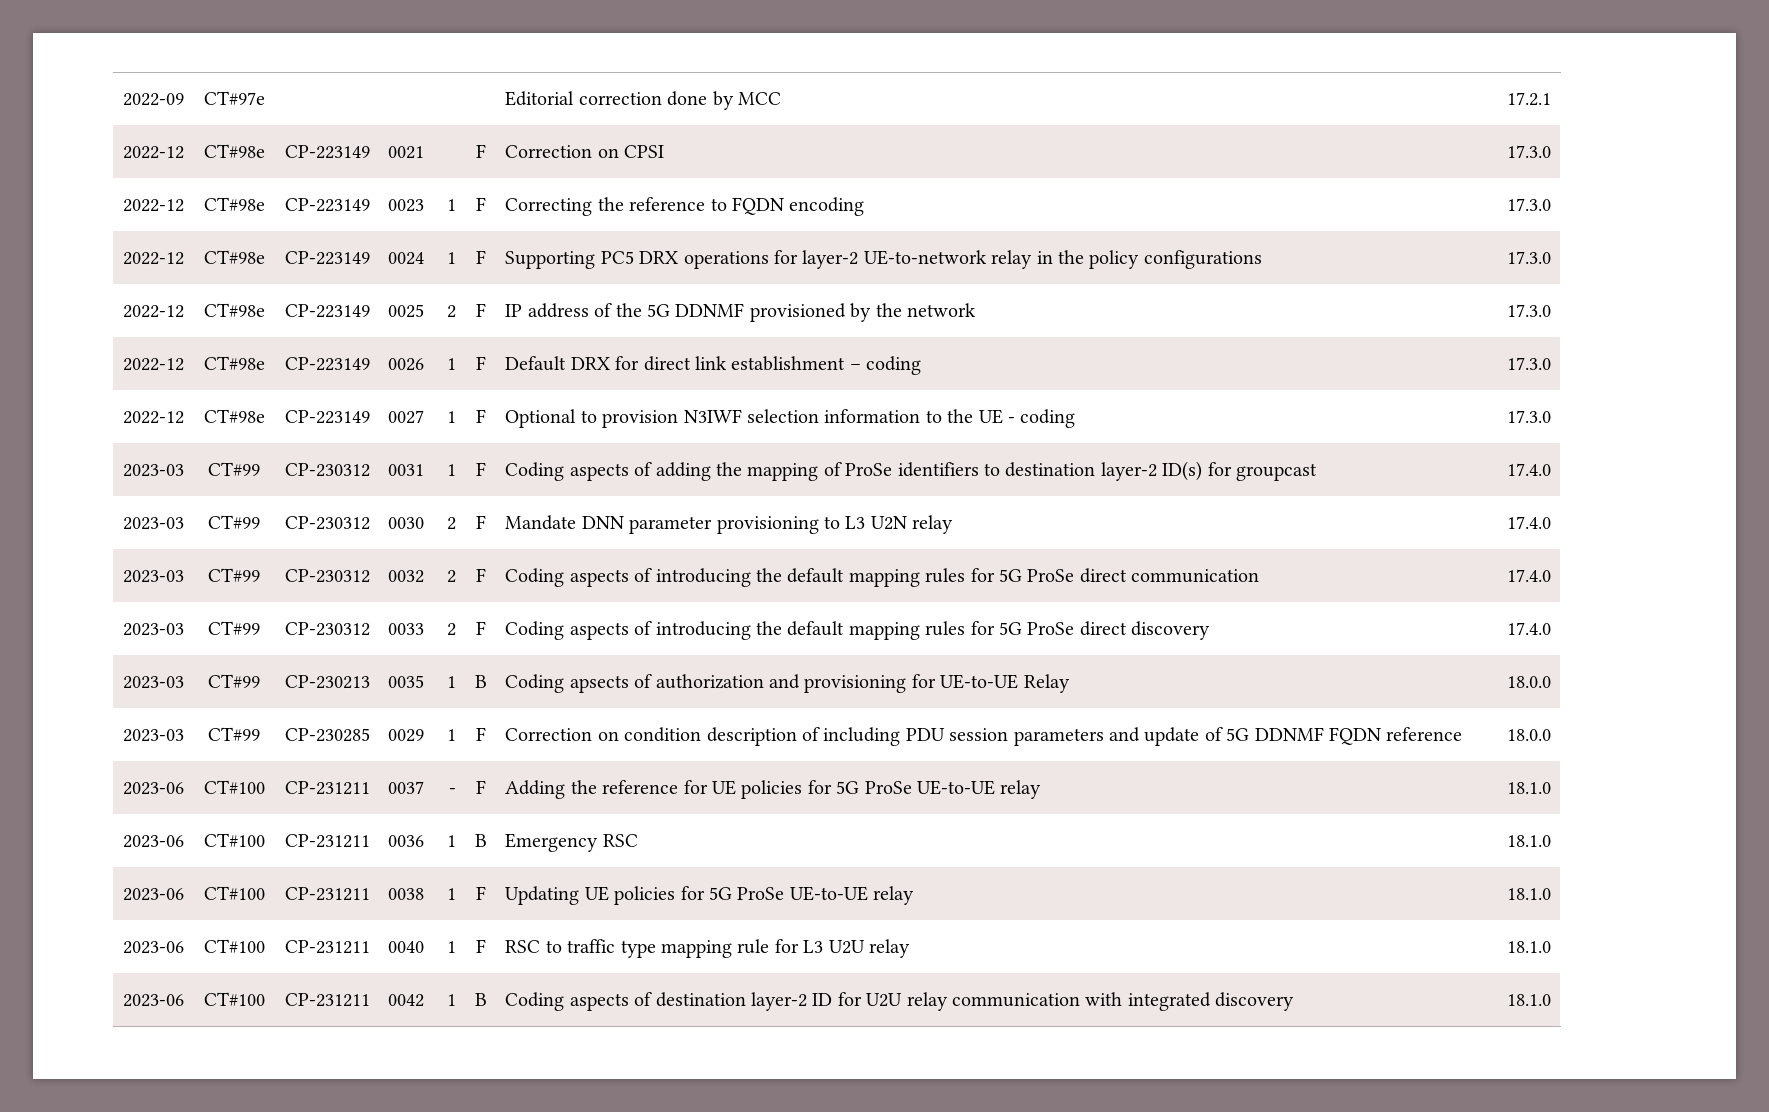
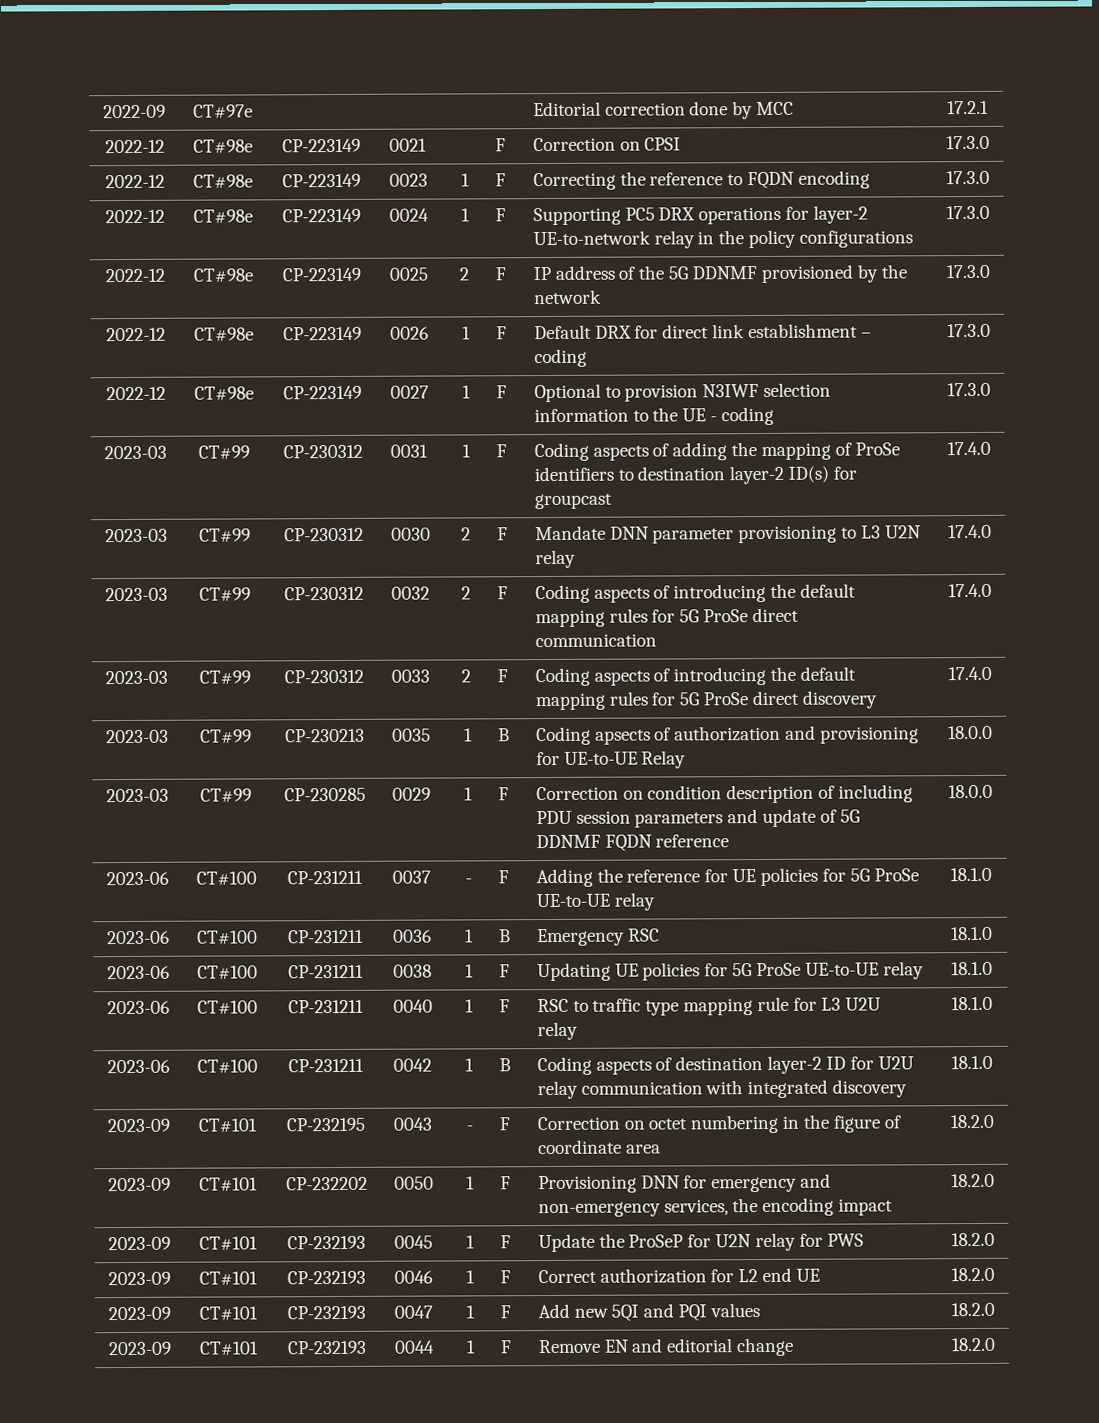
+ 2023-09 | CT#101 | CP-232195 | 0043 | - | F | Correction on octet numbering in the figure of coordinate area | 18.2.0
+ 2023-09 | CT#101 | CP-232202 | 0050 | 1 | F | Provisioning DNN for emergency and non-emergency services, the encoding impact | 18.2.0
+ 2023-09 | CT#101 | CP-232193 | 0045 | 1 | F | Update the ProSeP for U2N relay for PWS | 18.2.0
+ 2023-09 | CT#101 | CP-232193 | 0046 | 1 | F | Correct authorization for L2 end UE | 18.2.0
+ 2023-09 | CT#101 | CP-232193 | 0047 | 1 | F | Add new 5QI and PQI values | 18.2.0
+ 2023-09 | CT#101 | CP-232193 | 0044 | 1 | F | Remove EN and editorial change | 18.2.0

